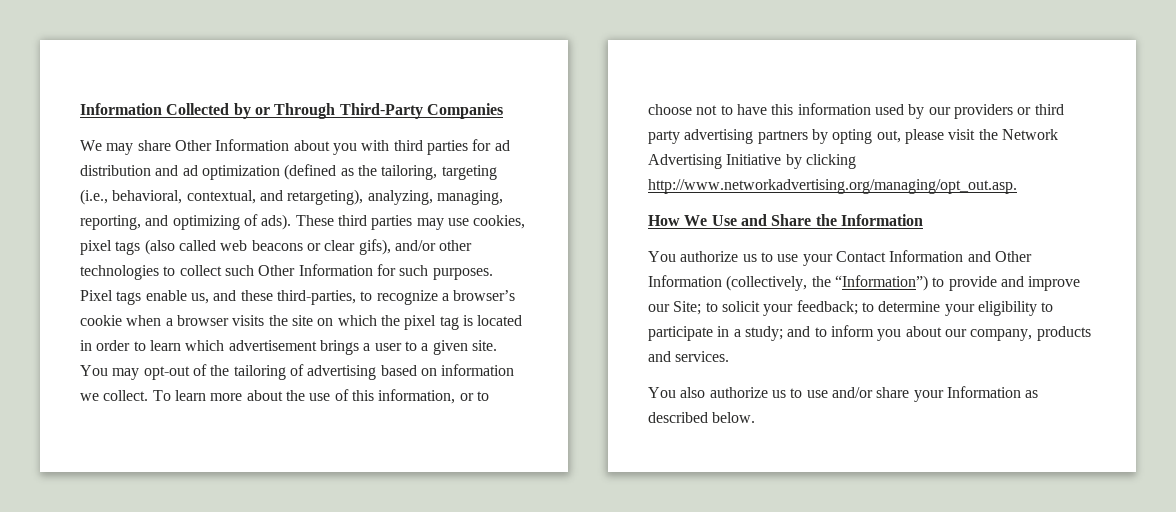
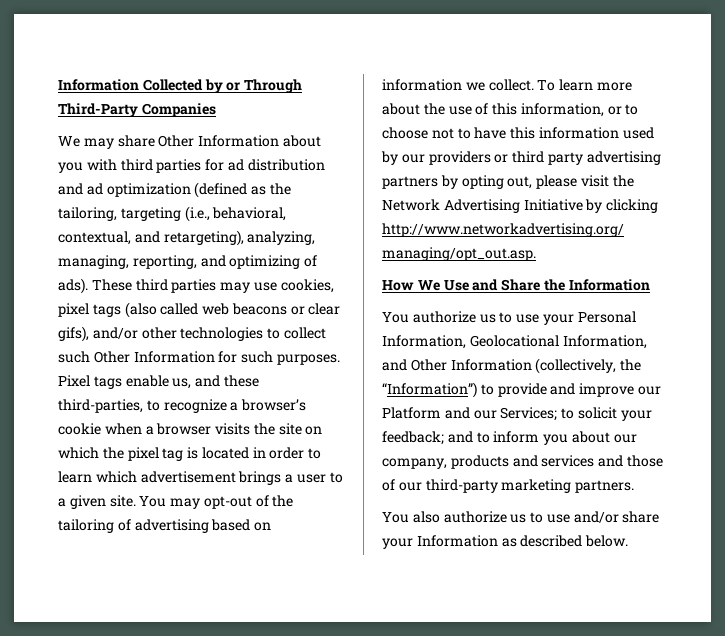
- You authorize us to use your Contact Information and Other Information (collectively, the “Information”) to provide and improve our Site; to solicit your feedback; to determine your eligibility to participate in a study; and to inform you about our company, products and services.
+ You authorize us to use your Personal Information, Geolocational Information, and Other Information (collectively, the “Information”) to provide and improve our Platform and our Services; to solicit your feedback; and to inform you about our company, products and services and those of our third-party marketing partners.

